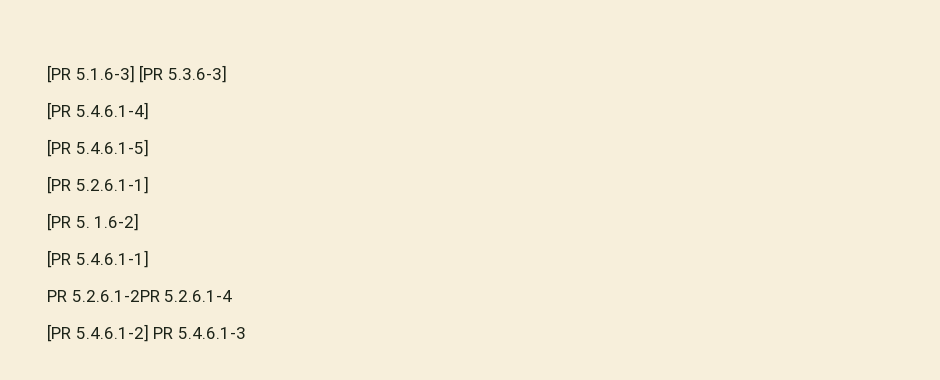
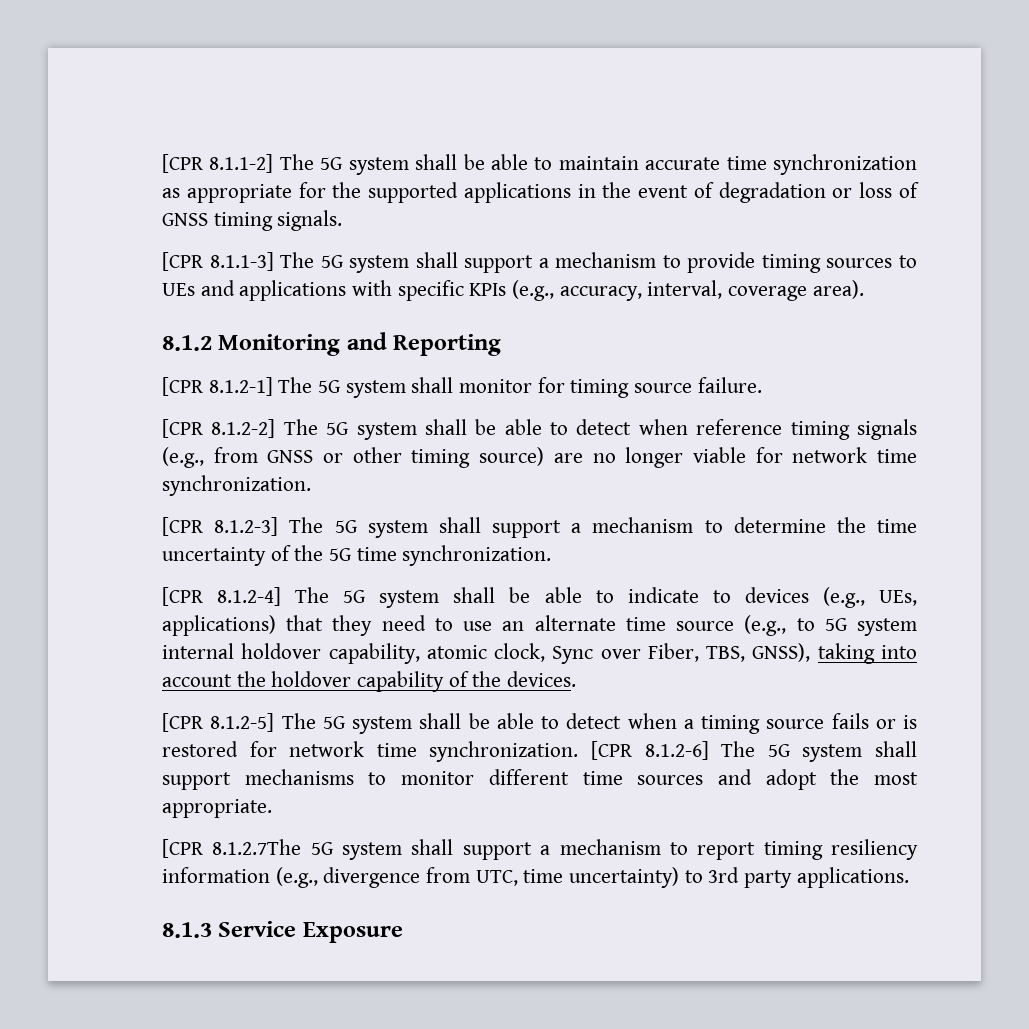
- [PR 5.1.6-3] [PR 5.3.6-3]
- [PR 5.4.6.1-4]
- [PR 5.4.6.1-5]
- [PR 5.2.6.1-1]
- [PR 5. 1.6-2]
- [PR 5.4.6.1-1]
- PR 5.2.6.1-2PR 5.2.6.1-4
- [PR 5.4.6.1-2] PR 5.4.6.1-3
+ [CPR 8.1.1-2] The 5G system shall be able to maintain accurate time synchronization as appropriate for the supported applications in the event of degradation or loss of GNSS timing signals.
+ [CPR 8.1.1-3] The 5G system shall support a mechanism to provide timing sources to UEs and applications with specific KPIs (e.g., accuracy, interval, coverage area).
+ 8.1.2 Monitoring and Reporting
+ [CPR 8.1.2-1] The 5G system shall monitor for timing source failure.
+ [CPR 8.1.2-2] The 5G system shall be able to detect when reference timing signals (e.g., from GNSS or other timing source) are no longer viable for network time synchronization.
+ [CPR 8.1.2-3] The 5G system shall support a mechanism to determine the time uncertainty of the 5G time synchronization.
+ [CPR 8.1.2-4] The 5G system shall be able to indicate to devices (e.g., UEs, applications) that they need to use an alternate time source (e.g., to 5G system internal holdover capability, atomic clock, Sync over Fiber, TBS, GNSS), taking into account the holdover capability of the devices.
+ [CPR 8.1.2-5] The 5G system shall be able to detect when a timing source fails or is restored for network time synchronization. [CPR 8.1.2-6] The 5G system shall support mechanisms to monitor different time sources and adopt the most appropriate.
+ [CPR 8.1.2.7The 5G system shall support a mechanism to report timing resiliency information (e.g., divergence from UTC, time uncertainty) to 3rd party applications.
+ 8.1.3 Service Exposure

